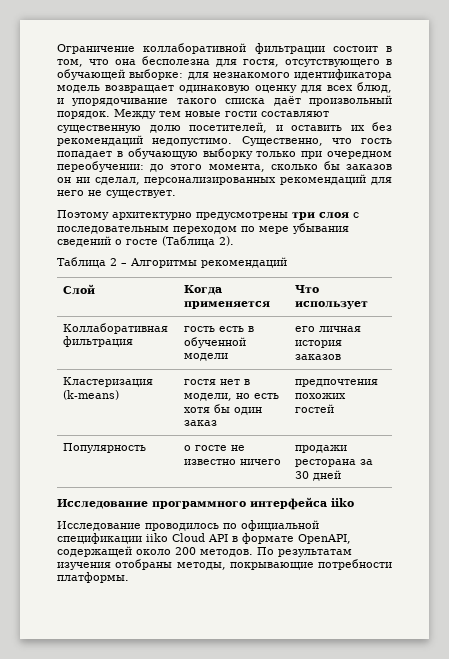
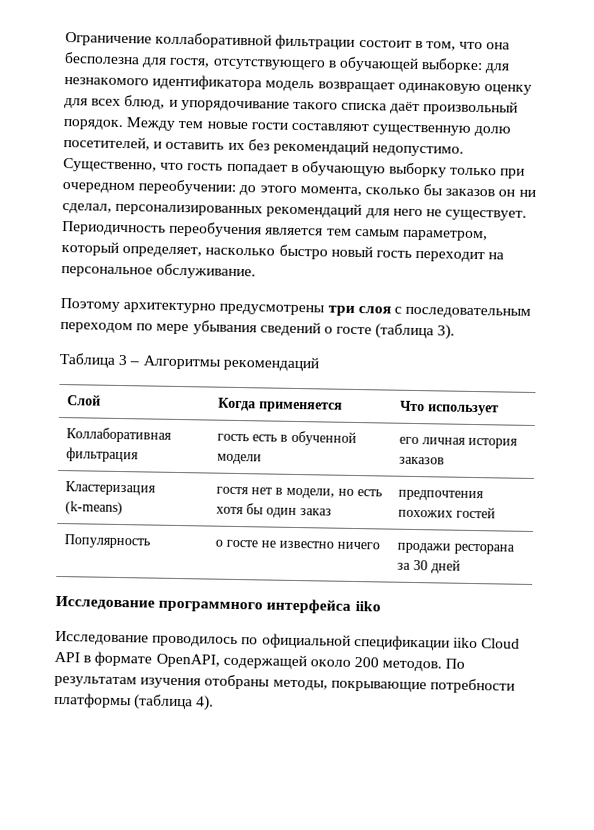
+ Периодичность переобучения является тем самым параметром, который определяет, насколько быстро новый гость переходит на персональное обслуживание.
- Поэтому архитектурно предусмотрены три слоя с последовательным переходом по мере убывания сведений о госте (Таблица 2).
+ Поэтому архитектурно предусмотрены три слоя с последовательным переходом по мере убывания сведений о госте (таблица 3).
- Таблица 2 – Алгоритмы рекомендаций
+ Таблица 3 – Алгоритмы рекомендаций
- По результатам изучения отобраны методы, покрывающие потребности платформы.
+ По результатам изучения отобраны методы, покрывающие потребности платформы (таблица 4).

